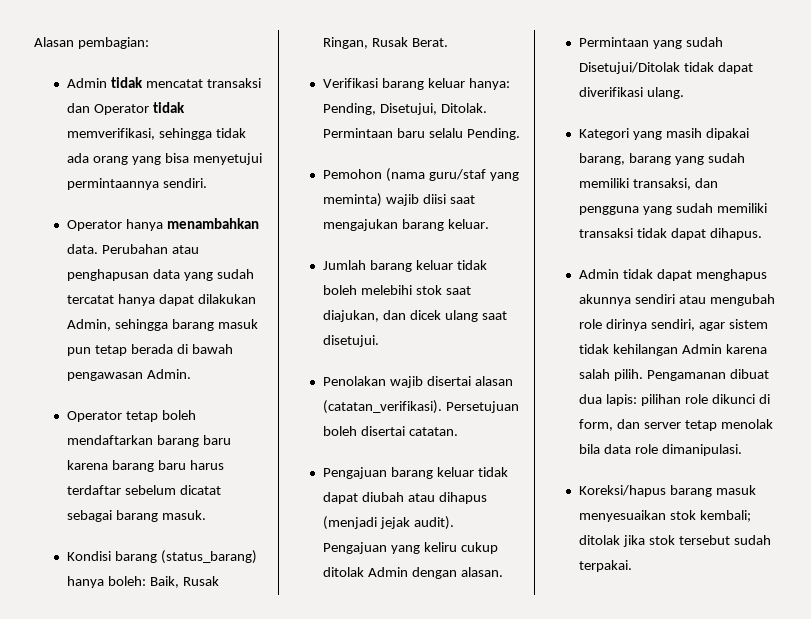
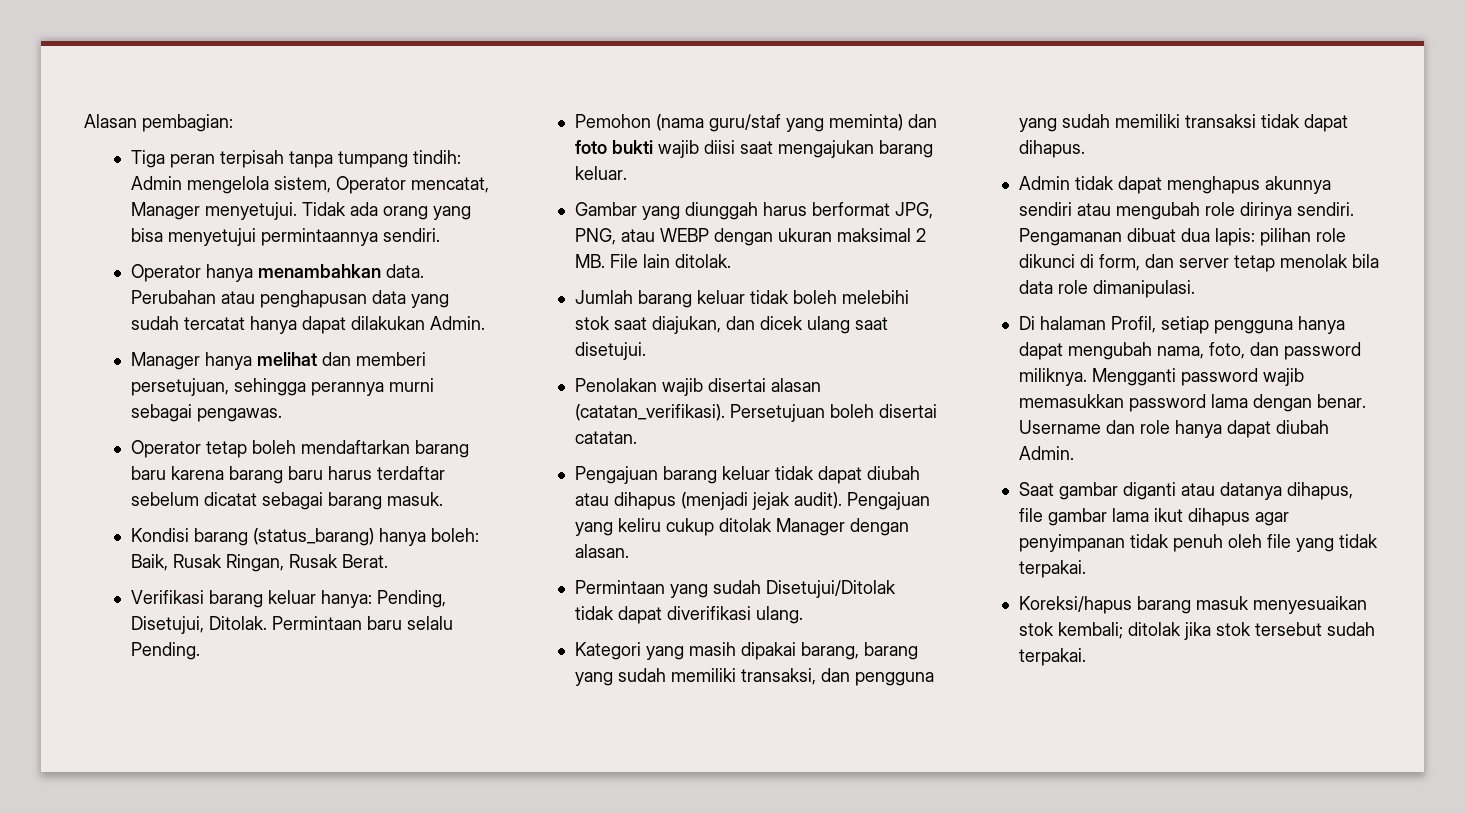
- Admin tidak mencatat transaksi dan Operator tidak memverifikasi, sehingga tidak ada orang yang bisa menyetujui permintaannya sendiri.
+ Tiga peran terpisah tanpa tumpang tindih: Admin mengelola sistem, Operator mencatat, Manager menyetujui. Tidak ada orang yang bisa menyetujui permintaannya sendiri.
- Perubahan atau penghapusan data yang sudah tercatat hanya dapat dilakukan Admin, sehingga barang masuk pun tetap berada di bawah pengawasan Admin.
+ Perubahan atau penghapusan data yang sudah tercatat hanya dapat dilakukan Admin.
+ Manager hanya melihat dan memberi persetujuan, sehingga perannya murni sebagai pengawas.
- Pemohon (nama guru/staf yang meminta) wajib diisi saat mengajukan barang keluar.
+ Pemohon (nama guru/staf yang meminta) dan foto bukti wajib diisi saat mengajukan barang keluar.
+ Gambar yang diunggah harus berformat JPG, PNG, atau WEBP dengan ukuran maksimal 2 MB. File lain ditolak.
- Pengajuan yang keliru cukup ditolak Admin dengan alasan.
+ Pengajuan yang keliru cukup ditolak Manager dengan alasan.
- Admin tidak dapat menghapus akunnya sendiri atau mengubah role dirinya sendiri, agar sistem tidak kehilangan Admin karena salah pilih.
+ Admin tidak dapat menghapus akunnya sendiri atau mengubah role dirinya sendiri.
+ Di halaman Profil, setiap pengguna hanya dapat mengubah nama, foto, dan password miliknya. Mengganti password wajib memasukkan password lama dengan benar. Username dan role hanya dapat diubah Admin.
+ Saat gambar diganti atau datanya dihapus, file gambar lama ikut dihapus agar penyimpanan tidak penuh oleh file yang tidak terpakai.

